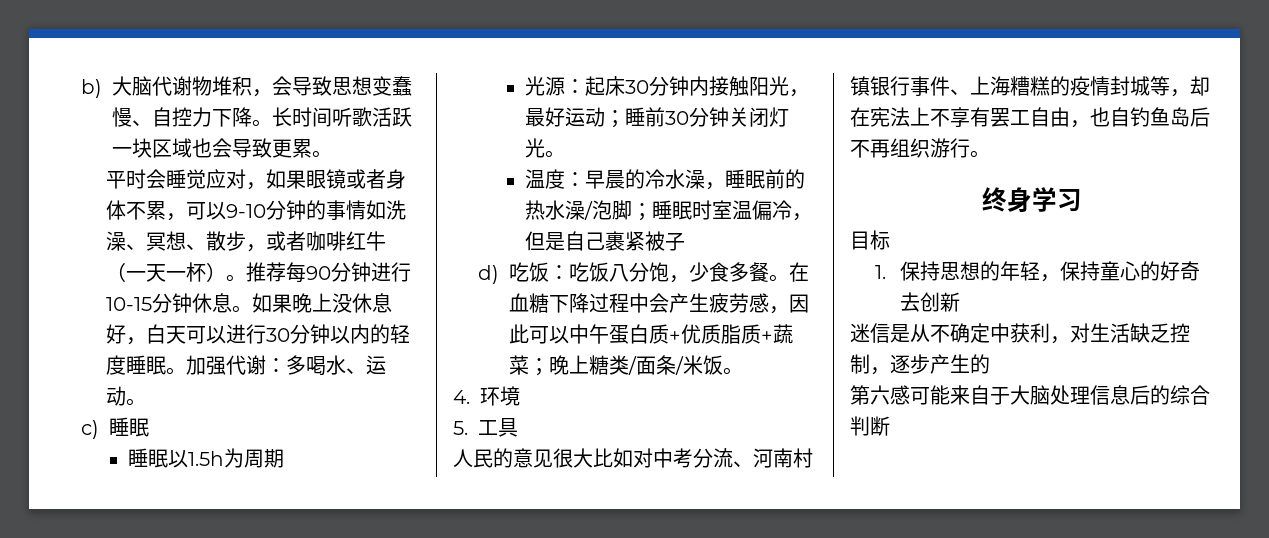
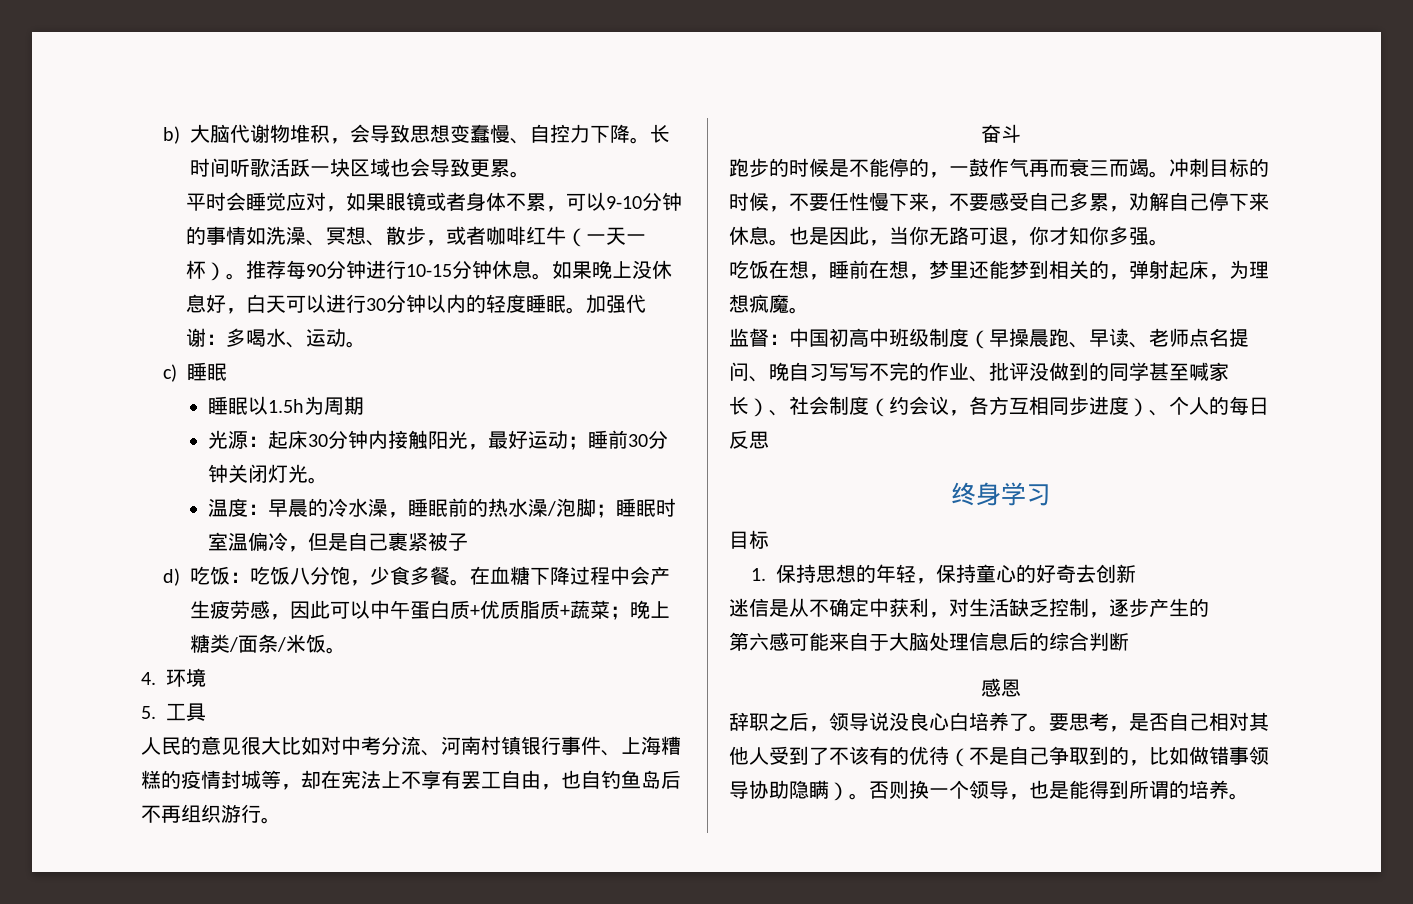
+ 奋斗
+ 跑步的时候是不能停的，一鼓作气再而衰三而竭。冲刺目标的时候，不要任性慢下来，不要感受自己多累，劝解自己停下来休息。也是因此，当你无路可退，你才知你多强。
+ 吃饭在想，睡前在想，梦里还能梦到相关的，弹射起床，为理想疯魔。
+ 监督：中国初高中班级制度（早操晨跑、早读、老师点名提问、晚自习写写不完的作业、批评没做到的同学甚至喊家长）、社会制度（约会议，各方互相同步进度）、个人的每日反思
+ 感恩
+ 辞职之后，领导说没良心白培养了。要思考，是否自己相对其他人受到了不该有的优待（不是自己争取到的，比如做错事领导协助隐瞒）。否则换一个领导，也是能得到所谓的培养。

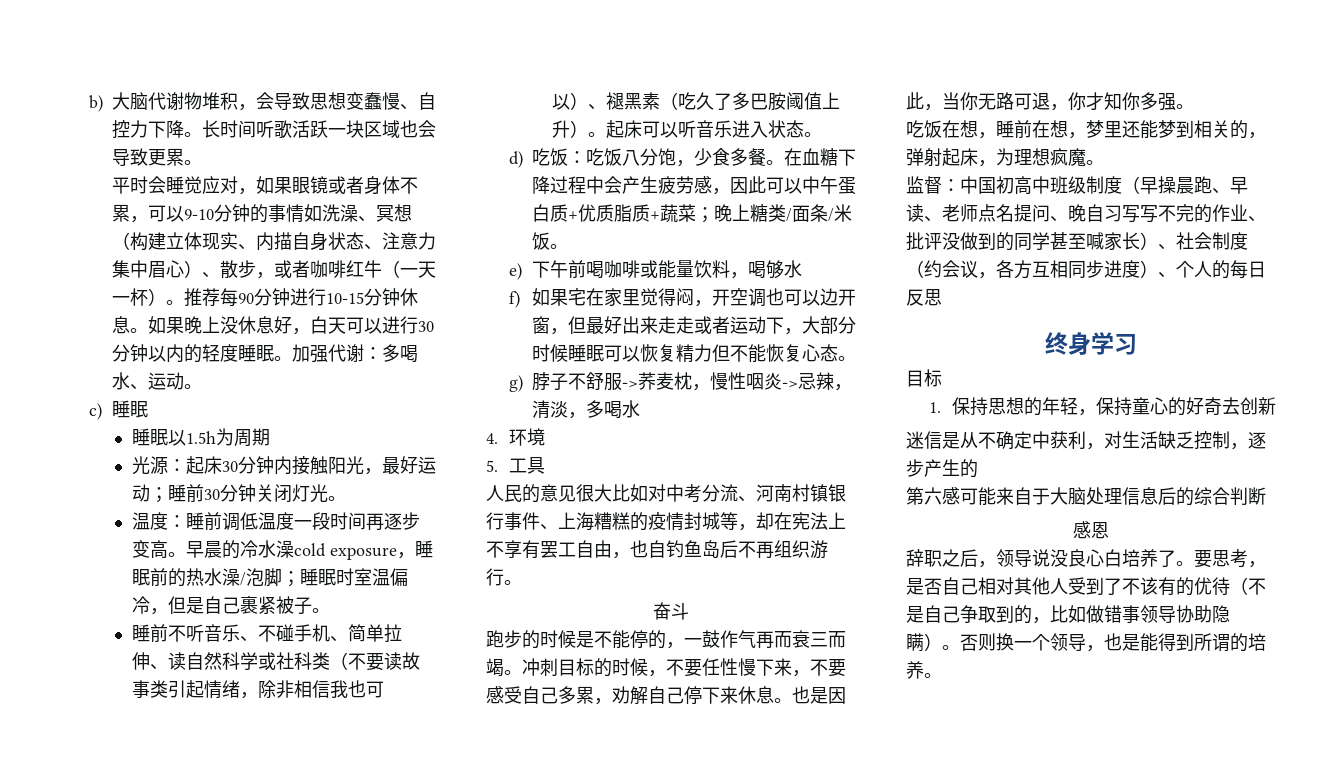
- 平时会睡觉应对，如果眼镜或者身体不累，可以9-10分钟的事情如洗澡、冥想、散步，或者咖啡红牛（一天一杯）。
+ 平时会睡觉应对，如果眼镜或者身体不累，可以9-10分钟的事情如洗澡、冥想（构建立体现实、内描自身状态、注意力集中眉心）、散步，或者咖啡红牛（一天一杯）。
- 温度：早晨的冷水澡，睡眠前的热水澡/泡脚；睡眠时室温偏冷，但是自己裹紧被子
+ 温度：睡前调低温度一段时间再逐步变高。早晨的冷水澡cold exposure，睡眠前的热水澡/泡脚；睡眠时室温偏冷，但是自己裹紧被子。
+ 睡前不听音乐、不碰手机、简单拉伸、读自然科学或社科类（不要读故事类引起情绪，除非相信我也可以）、褪黑素（吃久了多巴胺阈值上升）。起床可以听音乐进入状态。
+ e)下午前喝咖啡或能量饮料，喝够水
+ f)如果宅在家里觉得闷，开空调也可以边开窗，但最好出来走走或者运动下，大部分时候睡眠可以恢复精力但不能恢复心态。
+ g)脖子不舒服->荞麦枕，慢性咽炎->忌辣，清淡，多喝水

